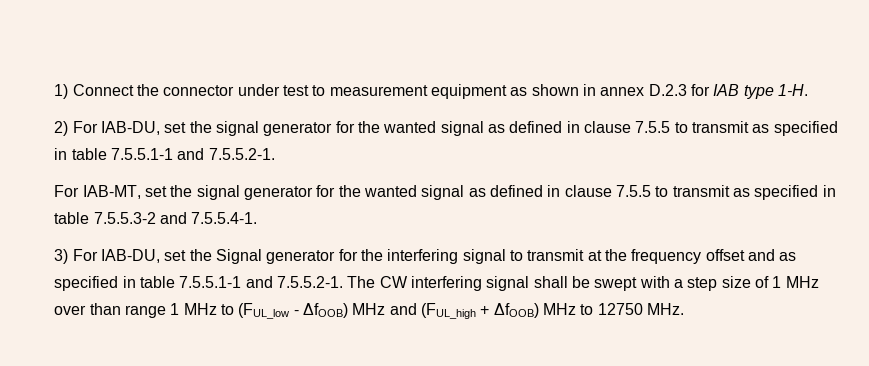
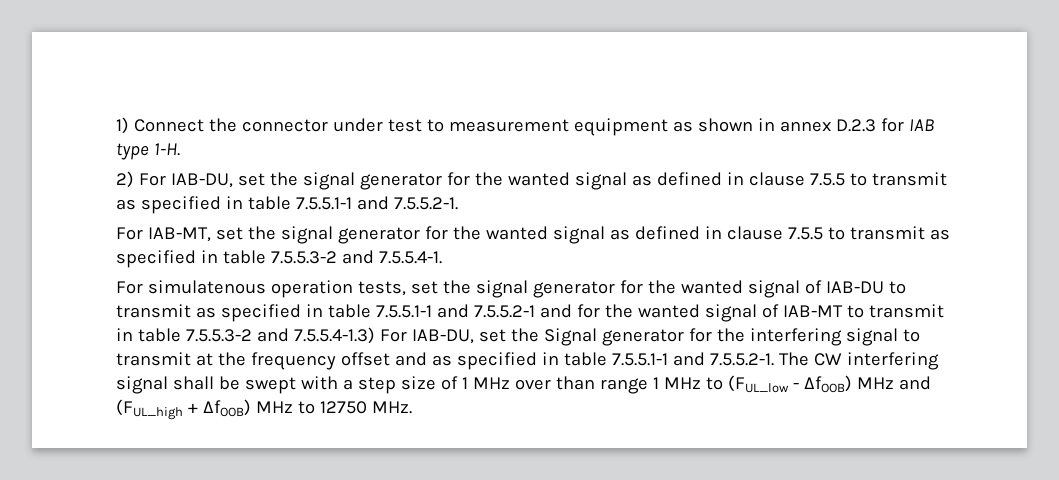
- 3) For IAB-DU, set the Signal generator for the interfering signal to transmit at the frequency offset and as specified in table 7.5.5.1-1 and 7.5.5.2-1. The CW interfering signal shall be swept with a step size of 1 MHz over than range 1 MHz to (FUL_low - ΔfOOB) MHz and (FUL_high + ΔfOOB) MHz to 12750 MHz.
+ For simulatenous operation tests, set the signal generator for the wanted signal of IAB-DU to transmit as specified in table 7.5.5.1-1 and 7.5.5.2-1 and for the wanted signal of IAB-MT to transmit in table 7.5.5.3-2 and 7.5.5.4-1.3) For IAB-DU, set the Signal generator for the interfering signal to transmit at the frequency offset and as specified in table 7.5.5.1-1 and 7.5.5.2-1. The CW interfering signal shall be swept with a step size of 1 MHz over than range 1 MHz to (FUL_low - ΔfOOB) MHz and (FUL_high + ΔfOOB) MHz to 12750 MHz.

